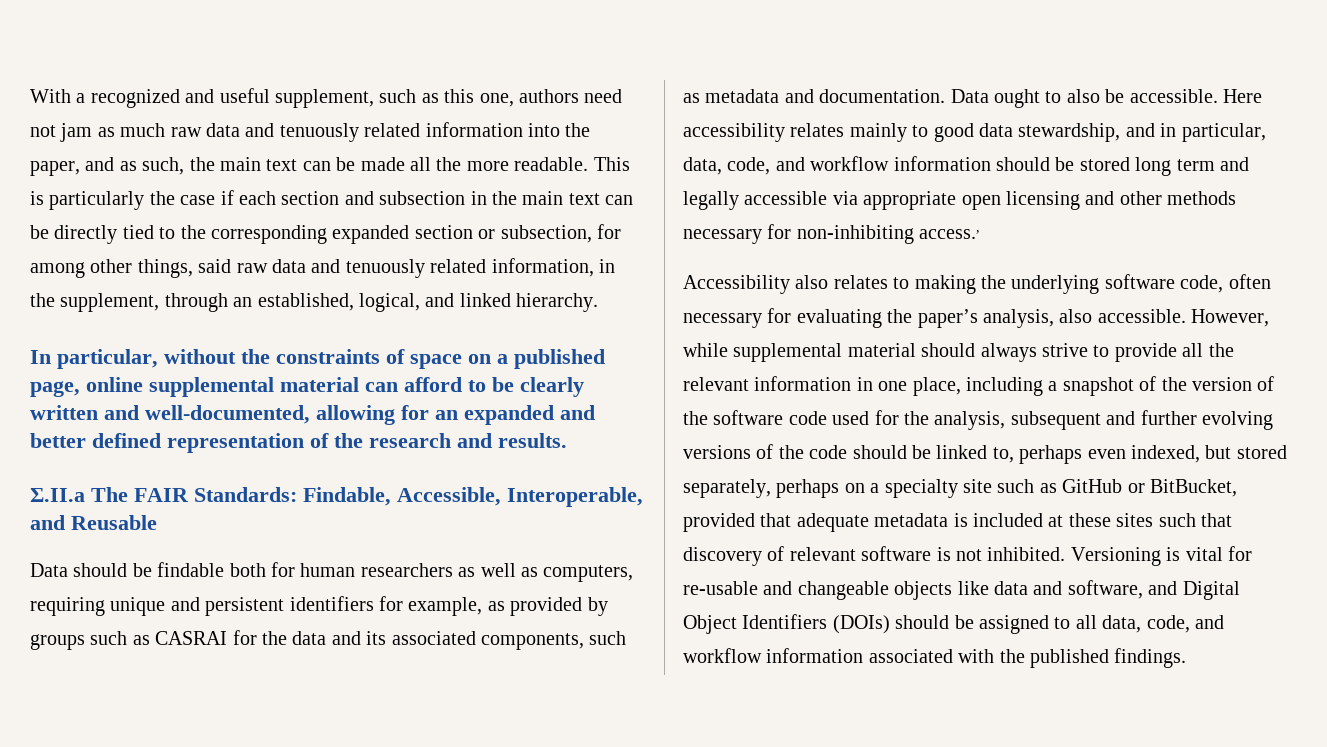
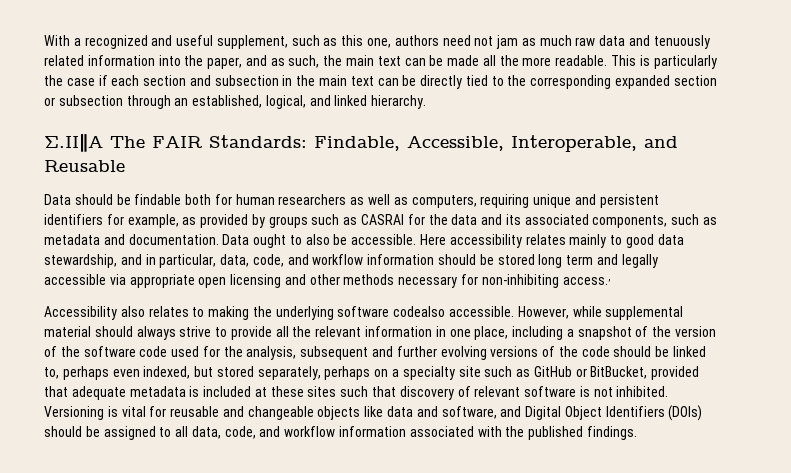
- This is particularly the case if each section and subsection in the main text can be directly tied to the corresponding expanded section or subsection, for among other things, said raw data and tenuously related information, in the supplement, through an established, logical, and linked hierarchy.
+ This is particularly the case if each section and subsection in the main text can be directly tied to the corresponding expanded section or subsection through an established, logical, and linked hierarchy.
- In particular, without the constraints of space on a published page, online supplemental material can afford to be clearly written and well-documented, allowing for an expanded and better defined representation of the research and results.
- Σ.II.a The FAIR Standards: Findable, Accessible, Interoperable, and Reusable
+ Σ.II∥A The FAIR Standards: Findable, Accessible, Interoperable, and Reusable
- Accessibility also relates to making the underlying software code, often necessary for evaluating the paper’s analysis, also accessible.
+ Accessibility also relates to making the underlying software codealso accessible.
- Versioning is vital for re-usable and changeable objects like data and software, and Digital Object Identifiers (DOIs) should be assigned to all data, code, and workflow information associated with the published findings.
+ Versioning is vital for reusable and changeable objects like data and software, and Digital Object Identifiers (DOIs) should be assigned to all data, code, and workflow information associated with the published findings.

